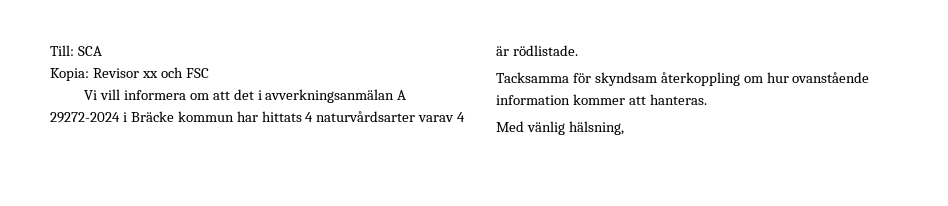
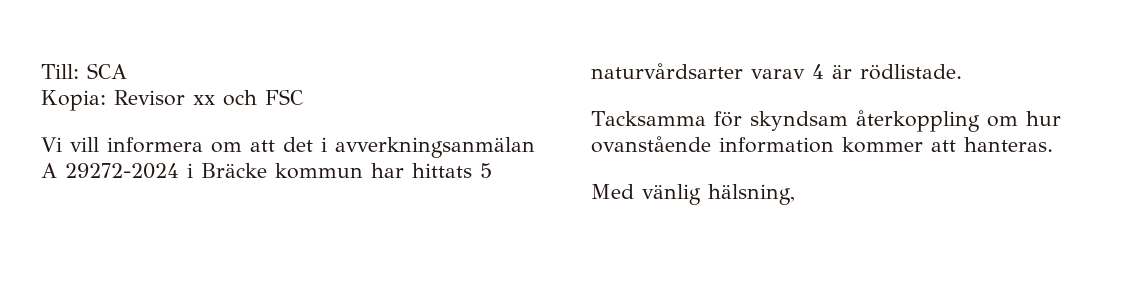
- Vi vill informera om att det i avverkningsanmälan A 29272-2024 i Bräcke kommun har hittats 4 naturvårdsarter varav 4 är rödlistade.
+ Vi vill informera om att det i avverkningsanmälan A 29272-2024 i Bräcke kommun har hittats 5 naturvårdsarter varav 4 är rödlistade.

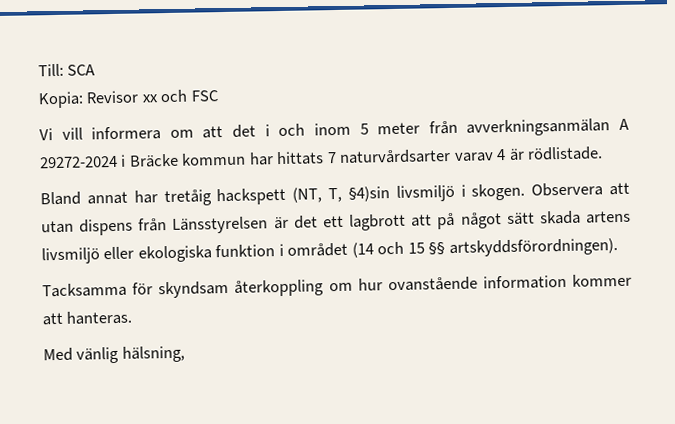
- Vi vill informera om att det i avverkningsanmälan A 29272-2024 i Bräcke kommun har hittats 5 naturvårdsarter varav 4 är rödlistade.
+ Vi vill informera om att det i och inom 5 meter från avverkningsanmälan A 29272-2024 i Bräcke kommun har hittats 7 naturvårdsarter varav 4 är rödlistade.
+ Bland annat har tretåig hackspett (NT, T, §4)sin livsmiljö i skogen. Observera att utan dispens från Länsstyrelsen är det ett lagbrott att på något sätt skada artens livsmiljö eller ekologiska funktion i området (14 och 15 §§ artskyddsförordningen).

